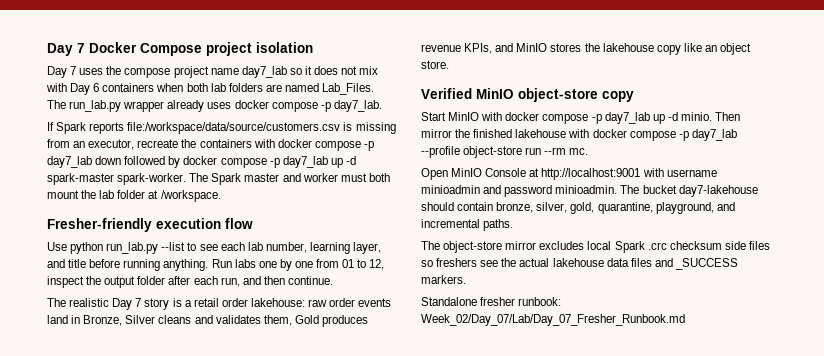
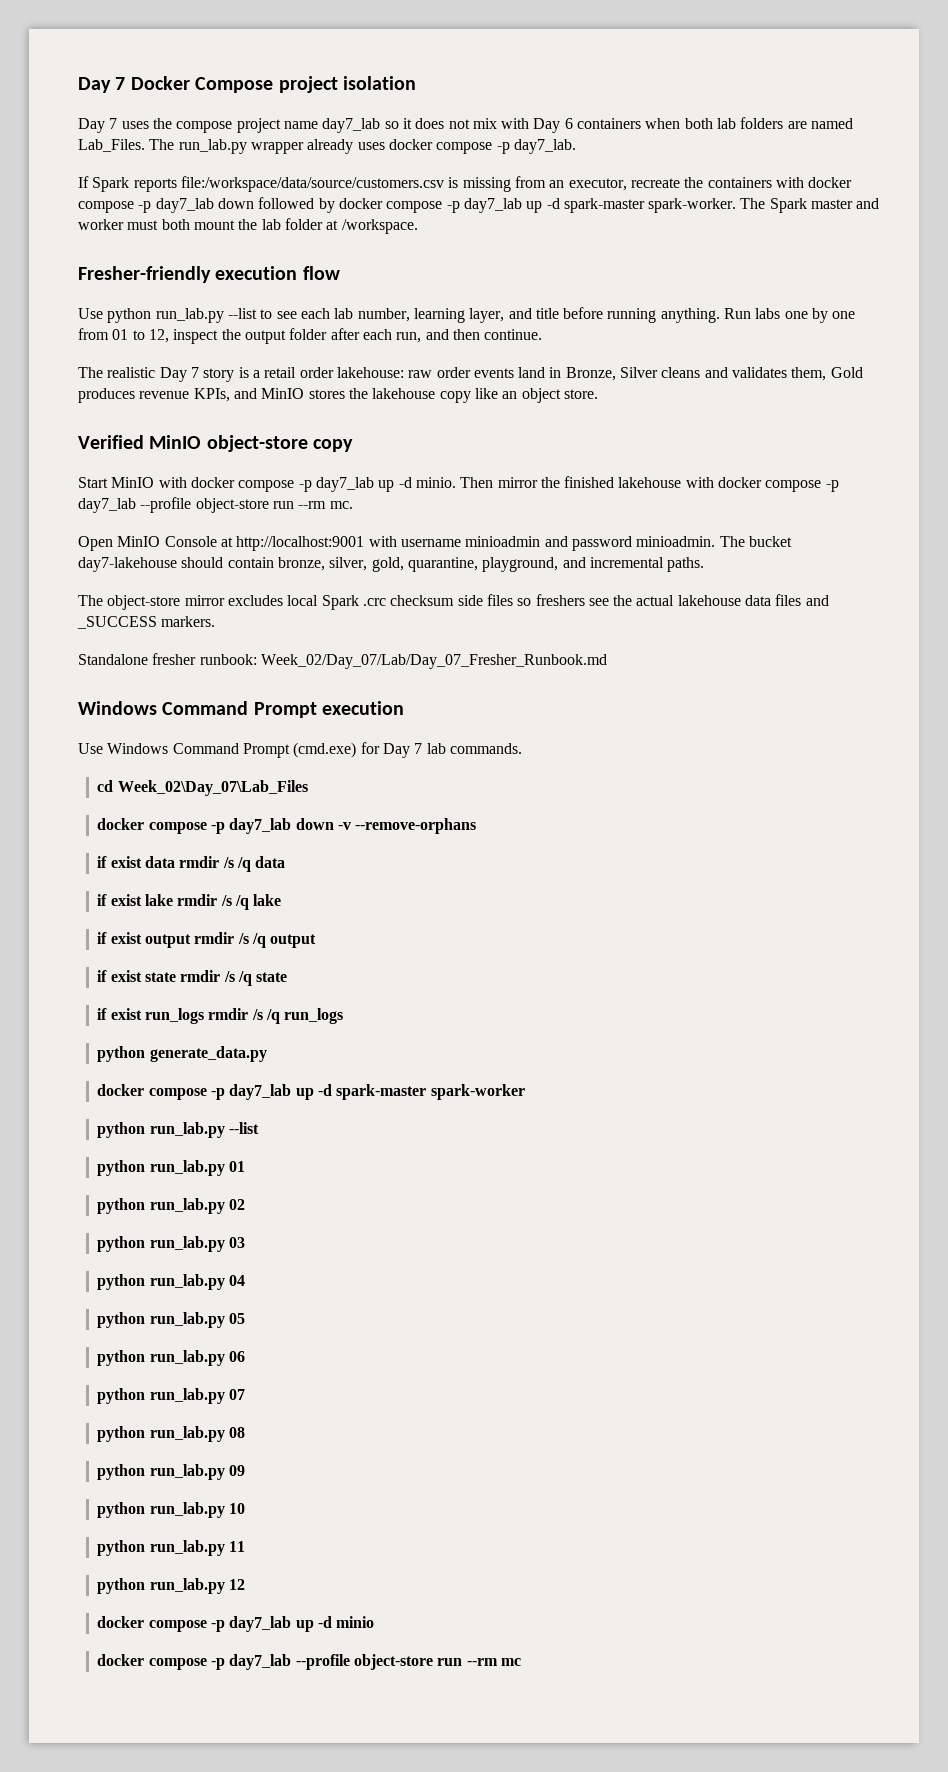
+ Windows Command Prompt execution
+ Use Windows Command Prompt (cmd.exe) for Day 7 lab commands.
+ cd Week_02\Day_07\Lab_Files
+ docker compose -p day7_lab down -v --remove-orphans
+ if exist data rmdir /s /q data
+ if exist lake rmdir /s /q lake
+ if exist output rmdir /s /q output
+ if exist state rmdir /s /q state
+ if exist run_logs rmdir /s /q run_logs
+ python generate_data.py
+ docker compose -p day7_lab up -d spark-master spark-worker
+ python run_lab.py --list
+ python run_lab.py 01
+ python run_lab.py 02
+ python run_lab.py 03
+ python run_lab.py 04
+ python run_lab.py 05
+ python run_lab.py 06
+ python run_lab.py 07
+ python run_lab.py 08
+ python run_lab.py 09
+ python run_lab.py 10
+ python run_lab.py 11
+ python run_lab.py 12
+ docker compose -p day7_lab up -d minio
+ docker compose -p day7_lab --profile object-store run --rm mc

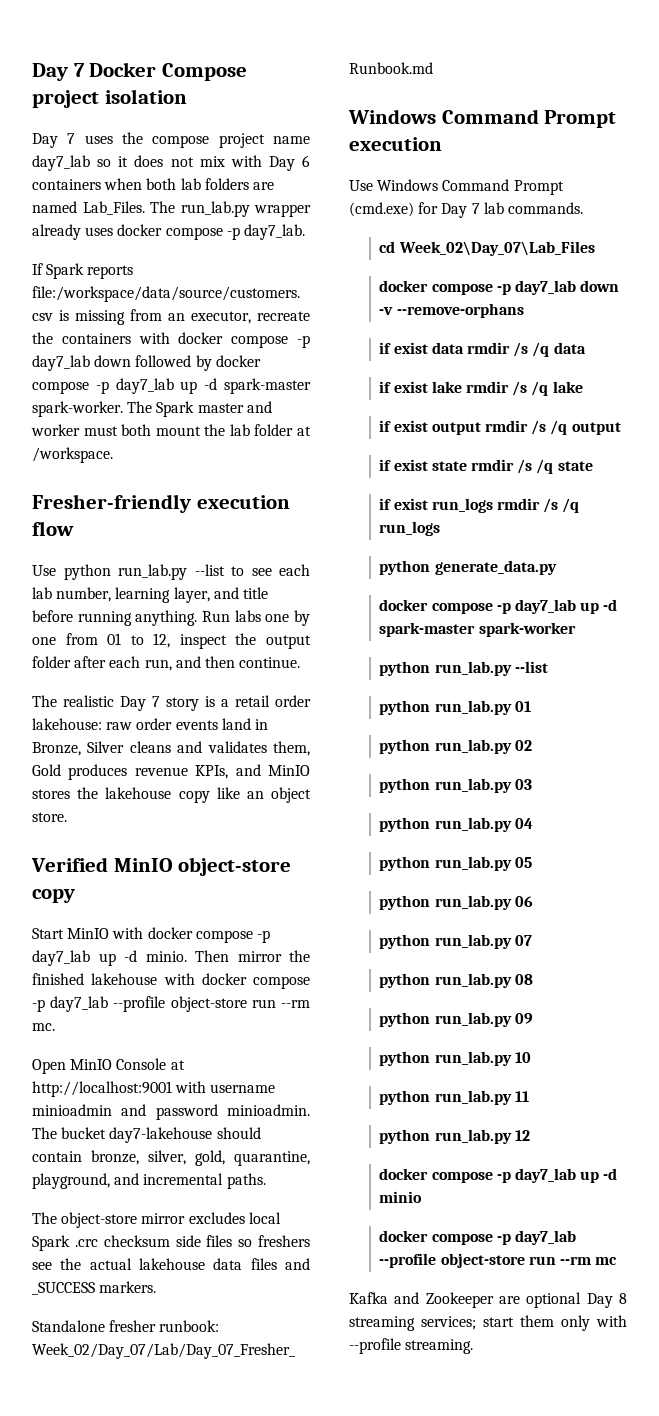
+ Kafka and Zookeeper are optional Day 8 streaming services; start them only with --profile streaming.

